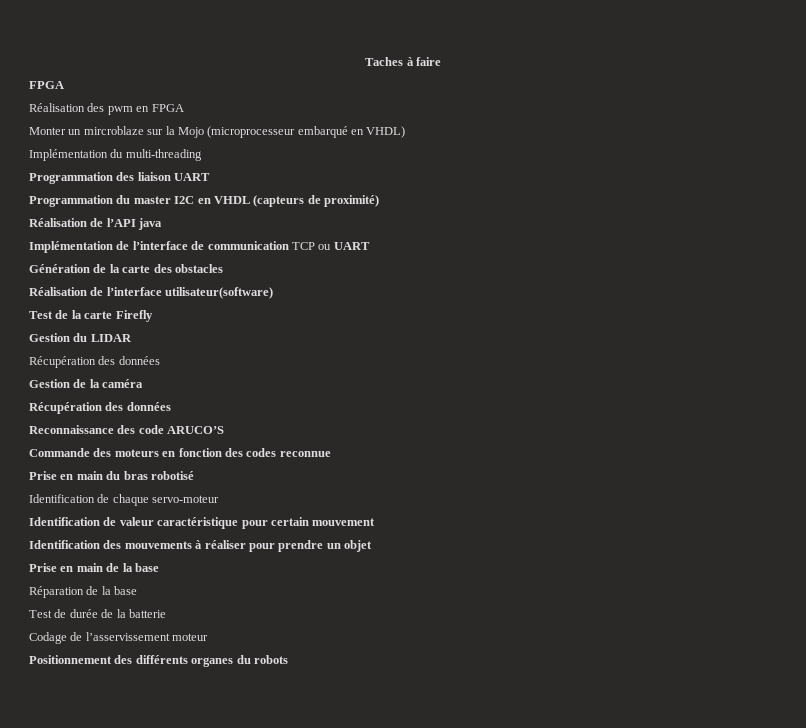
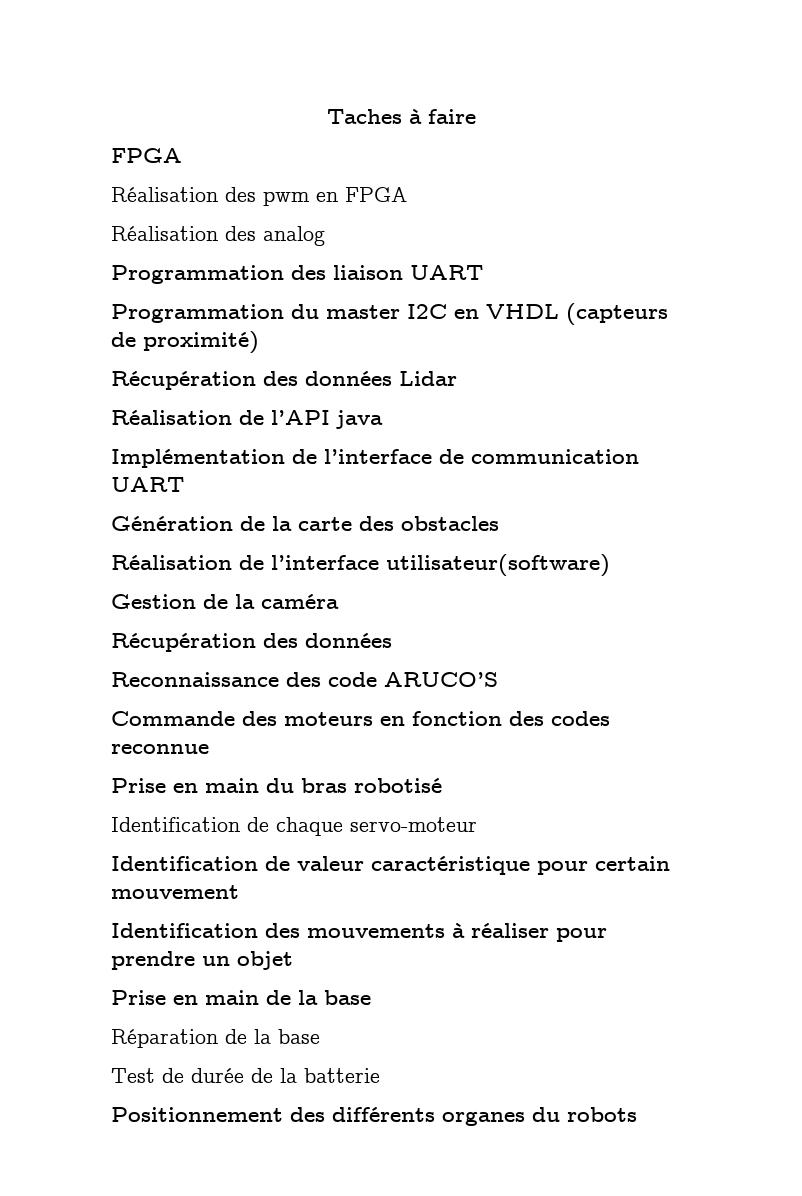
- Monter un mircroblaze sur la Mojo (microprocesseur embarqué en VHDL)
- Implémentation du multi-threading
+ Réalisation des analog
+ Récupération des données Lidar
- Implémentation de l’interface de communication TCP ou UART
+ Implémentation de l’interface de communication UART
- Test de la carte Firefly
- Gestion du LIDAR
- Récupération des données
- Codage de l’asservissement moteur

